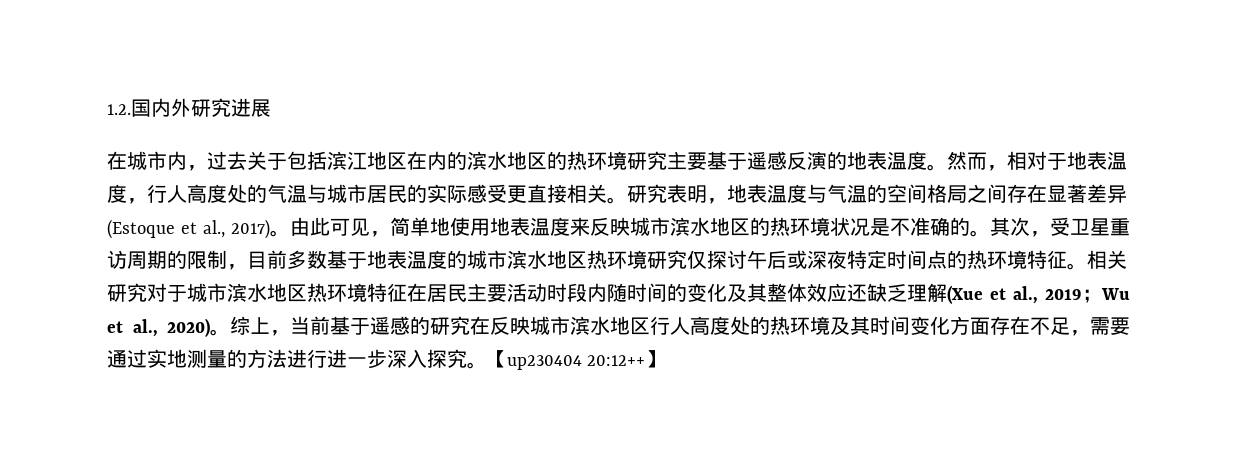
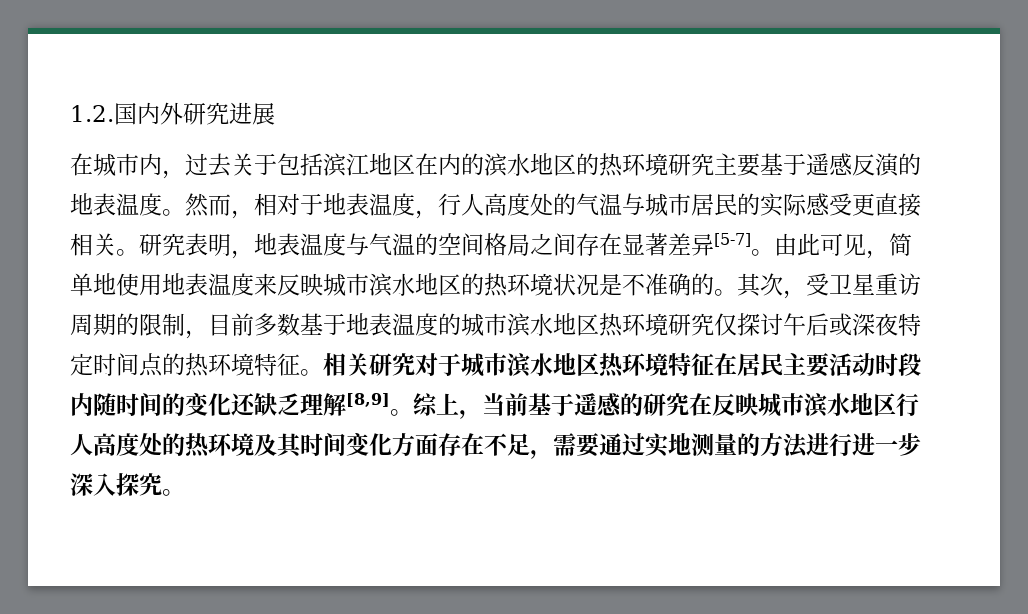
- 研究表明，地表温度与气温的空间格局之间存在显著差异(Estoque et al., 2017)。
+ 研究表明，地表温度与气温的空间格局之间存在显著差异[5-7]。
- 相关研究对于城市滨水地区热环境特征在居民主要活动时段内随时间的变化及其整体效应还缺乏理解(Xue et al., 2019；Wu et al., 2020)。
+ 相关研究对于城市滨水地区热环境特征在居民主要活动时段内随时间的变化还缺乏理解[8,9]。
- 【up230404 20:12++】

